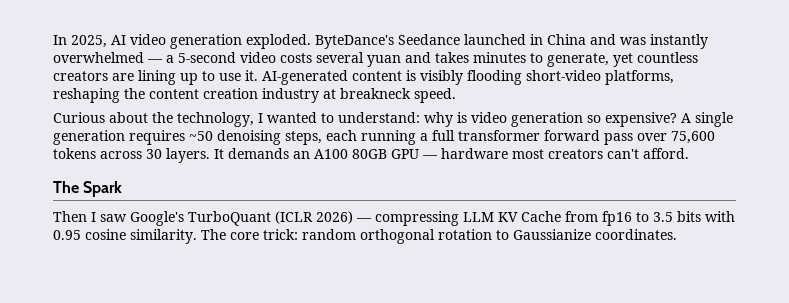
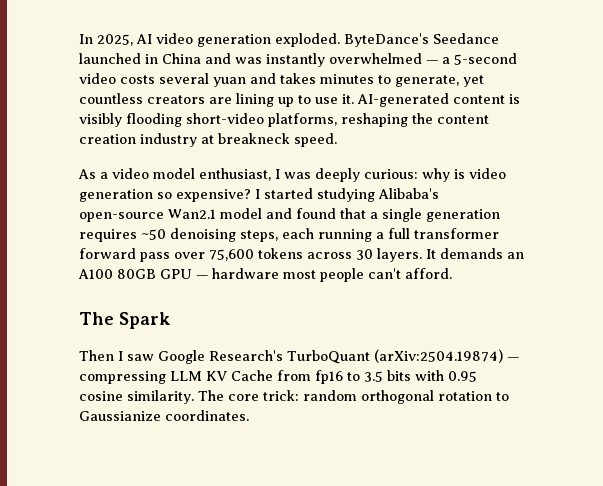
- Curious about the technology, I wanted to understand: why is video generation so expensive?
+ As a video model enthusiast, I was deeply curious: why is video generation so expensive?
- A single generation requires ~50 denoising steps, each running a full transformer forward pass over 75,600 tokens across 30 layers.
+ I started studying Alibaba's open-source Wan2.1 model and found that a single generation requires ~50 denoising steps, each running a full transformer forward pass over 75,600 tokens across 30 layers.
- It demands an A100 80GB GPU — hardware most creators can't afford.
+ It demands an A100 80GB GPU — hardware most people can't afford.
- Then I saw Google's TurboQuant (ICLR 2026) — compressing LLM KV Cache from fp16 to 3.5 bits with 0.95 cosine similarity.
+ Then I saw Google Research's TurboQuant (arXiv:2504.19874) — compressing LLM KV Cache from fp16 to 3.5 bits with 0.95 cosine similarity.

